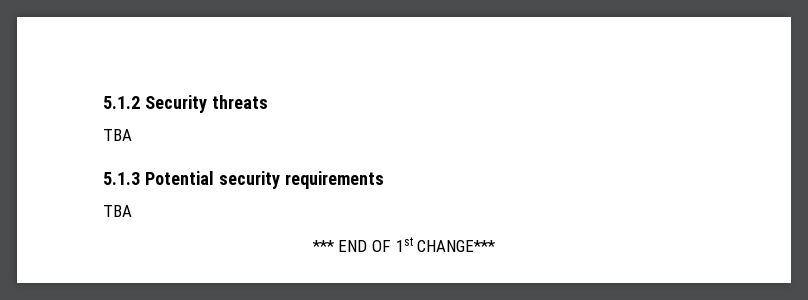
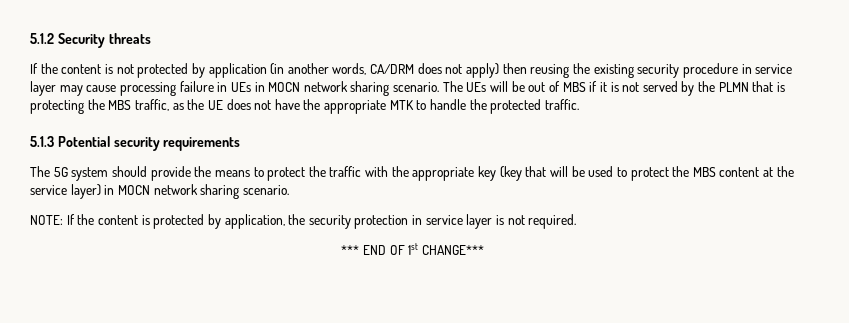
  5.1.2 Security threats
- TBA
+ If the content is not protected by application (in another words, CA/DRM does not apply) then reusing the existing security procedure in service layer may cause processing failure in UEs in MOCN network sharing scenario. The UEs will be out of MBS if it is not served by the PLMN that is protecting the MBS traffic, as the UE does not have the appropriate MTK to handle the protected traffic.
  5.1.3 Potential security requirements
- TBA
+ The 5G system should provide the means to protect the traffic with the appropriate key (key that will be used to protect the MBS content at the service layer) in MOCN network sharing scenario.
+ NOTE: If the content is protected by application, the security protection in service layer is not required.

